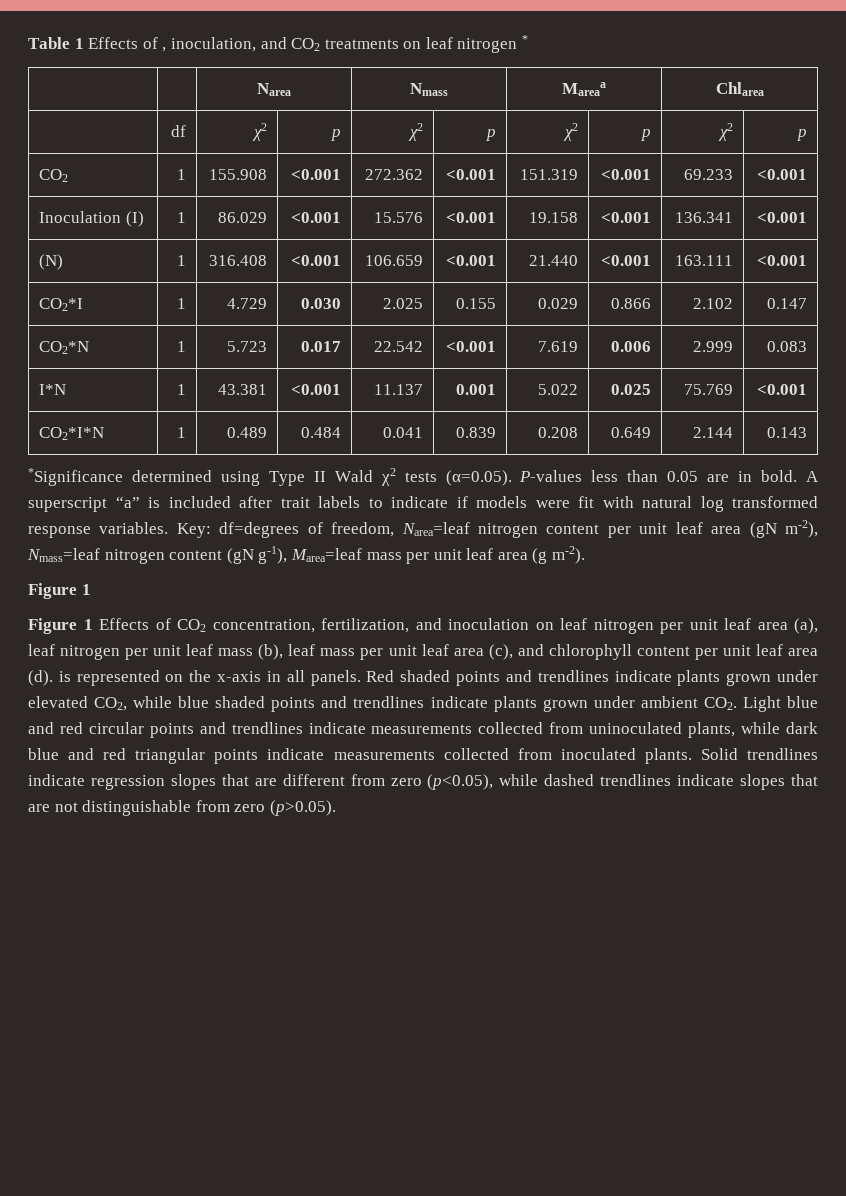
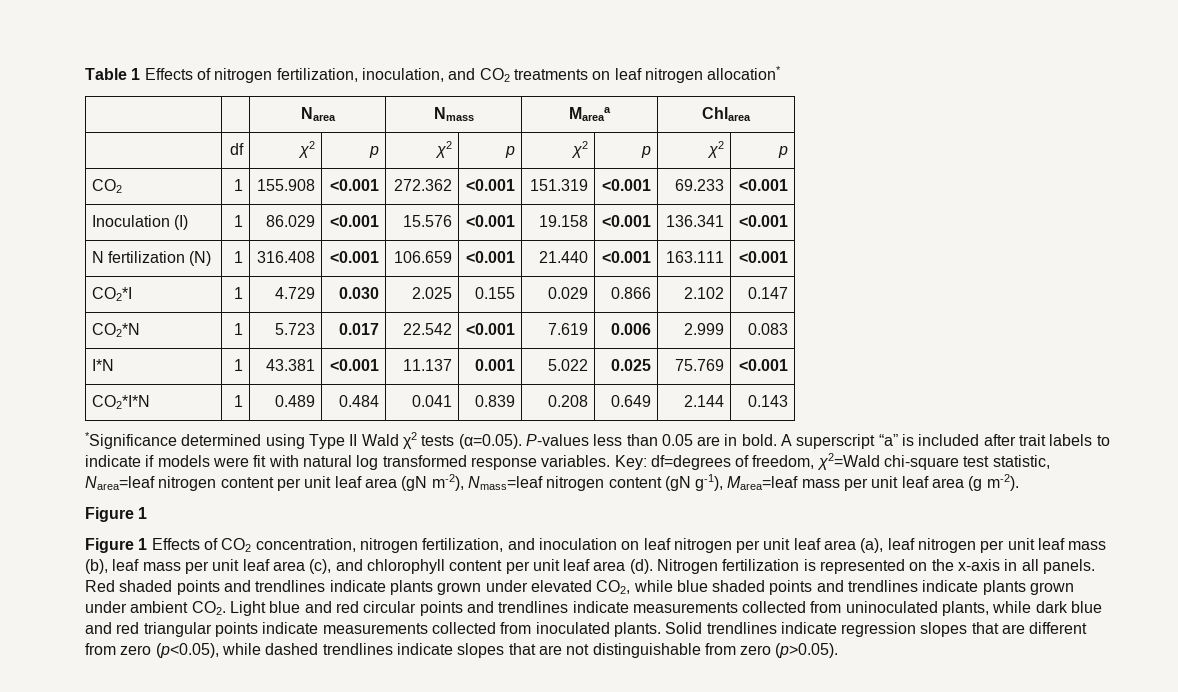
- Table 1 Effects of , inoculation, and CO2 treatments on leaf nitrogen *
+ Table 1 Effects of nitrogen fertilization, inoculation, and CO2 treatments on leaf nitrogen allocation*
- (N) | 1 | 316.408 | <0.001 | 106.659 | <0.001 | 21.440 | <0.001 | 163.111 | <0.001
+ N fertilization (N) | 1 | 316.408 | <0.001 | 106.659 | <0.001 | 21.440 | <0.001 | 163.111 | <0.001
- Key: df=degrees of freedom, Narea=leaf nitrogen content per unit leaf area (gN m-2), Nmass=leaf nitrogen content (gN g-1), Marea=leaf mass per unit leaf area (g m-2).
+ Key: df=degrees of freedom, χ2=Wald chi-square test statistic, Narea=leaf nitrogen content per unit leaf area (gN m-2), Nmass=leaf nitrogen content (gN g-1), Marea=leaf mass per unit leaf area (g m-2).
- Figure 1 Effects of CO2 concentration, fertilization, and inoculation on leaf nitrogen per unit leaf area (a), leaf nitrogen per unit leaf mass (b), leaf mass per unit leaf area (c), and chlorophyll content per unit leaf area (d). is represented on the x-axis in all panels.
+ Figure 1 Effects of CO2 concentration, nitrogen fertilization, and inoculation on leaf nitrogen per unit leaf area (a), leaf nitrogen per unit leaf mass (b), leaf mass per unit leaf area (c), and chlorophyll content per unit leaf area (d). Nitrogen fertilization is represented on the x-axis in all panels.

